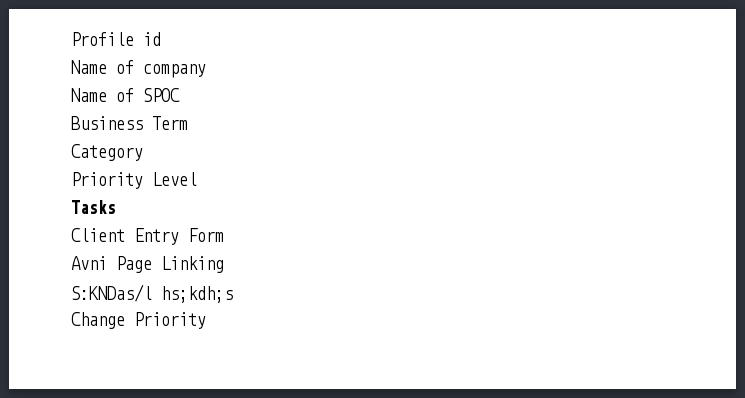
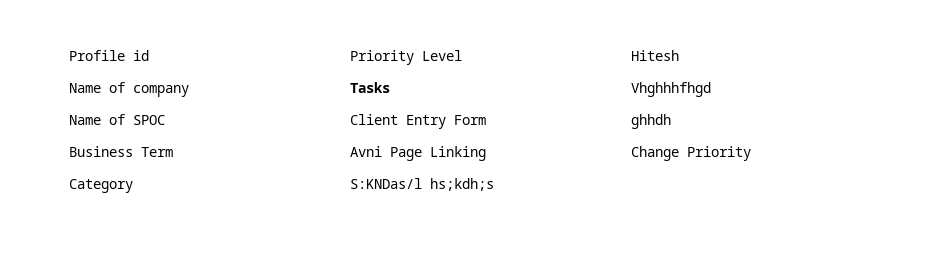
+ Hitesh
+ Vhghhhfhgd
+ ghhdh

